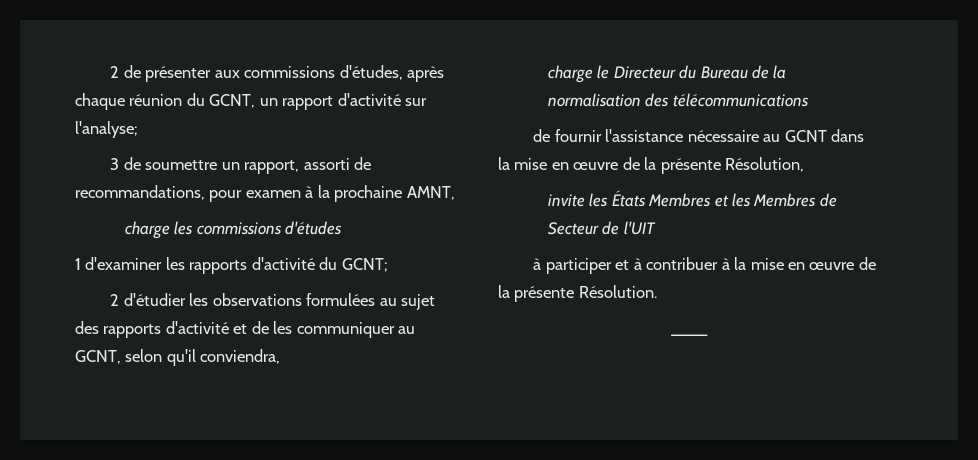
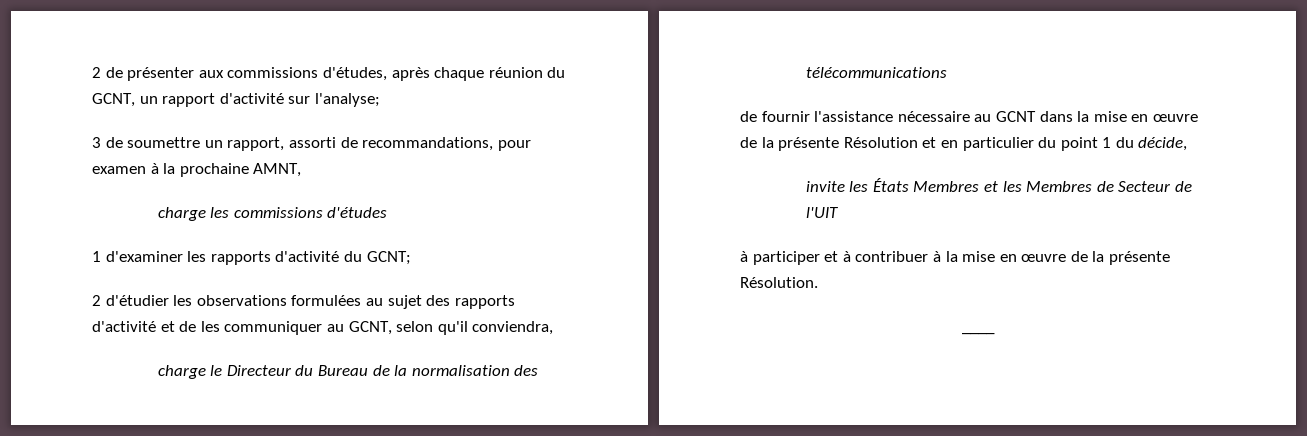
- de fournir l'assistance nécessaire au GCNT dans la mise en œuvre de la présente Résolution,
+ de fournir l'assistance nécessaire au GCNT dans la mise en œuvre de la présente Résolution et en particulier du point 1 du décide,

